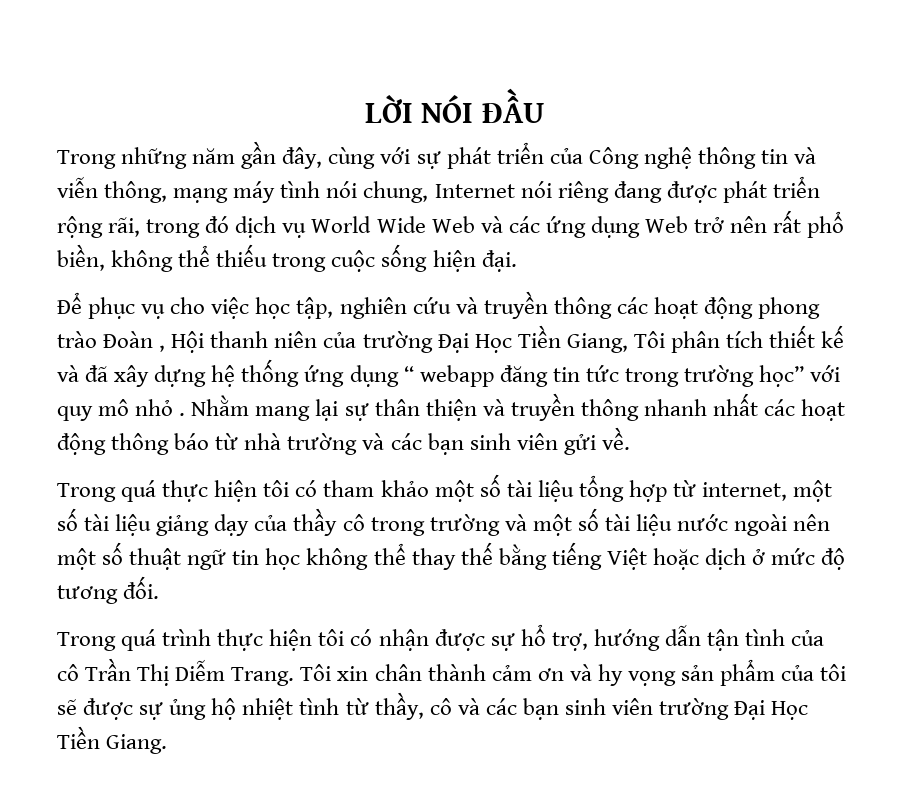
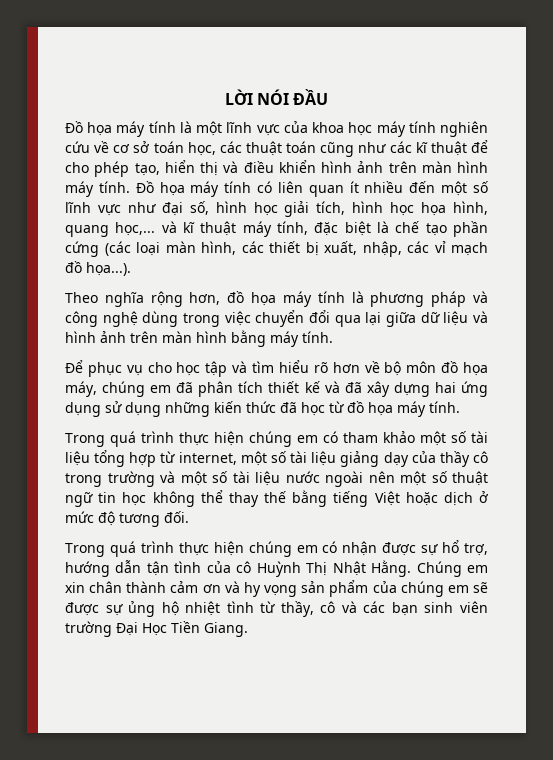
- Trong những năm gần đây, cùng với sự phát triển của Công nghệ thông tin và viễn thông, mạng máy tình nói chung, Internet nói riêng đang được phát triển rộng rãi, trong đó dịch vụ World Wide Web và các ứng dụng Web trở nên rất phổ biền, không thể thiếu trong cuộc sống hiện đại.
- Để phục vụ cho việc học tập, nghiên cứu và truyền thông các hoạt động phong trào Đoàn , Hội thanh niên của trường Đại Học Tiền Giang, Tôi phân tích thiết kế và đã xây dựng hệ thống ứng dụng “ webapp đăng tin tức trong trường học” với quy mô nhỏ . Nhằm mang lại sự thân thiện và truyền thông nhanh nhất các hoạt động thông báo từ nhà trường và các bạn sinh viên gửi về.
- Trong quá thực hiện tôi có tham khảo một số tài liệu tổng hợp từ internet, một số tài liệu giảng dạy của thầy cô trong trường và một số tài liệu nước ngoài nên một số thuật ngữ tin học không thể thay thế bằng tiếng Việt hoặc dịch ở mức độ tương đối.
+ Đồ họa máy tính là một lĩnh vực của khoa học máy tính nghiên cứu về cơ sở toán học, các thuật toán cũng như các kĩ thuật để cho phép tạo, hiển thị và điều khiển hình ảnh trên màn hình máy tính. Đồ họa máy tính có liên quan ít nhiều đến một số lĩnh vực như đại số, hình học giải tích, hình học họa hình, quang học,... và kĩ thuật máy tính, đặc biệt là chế tạo phần cứng (các loại màn hình, các thiết bị xuất, nhập, các vỉ mạch đồ họa...).
+ Theo nghĩa rộng hơn, đồ họa máy tính là phương pháp và công nghệ dùng trong việc chuyển đổi qua lại giữa dữ liệu và hình ảnh trên màn hình bằng máy tính.
+ Để phục vụ cho học tập và tìm hiểu rõ hơn về bộ môn đồ họa máy, chúng em đã phân tích thiết kế và đã xây dựng hai ứng dụng sử dụng những kiến thức đã học từ đồ họa máy tính.
+ Trong quá trình thực hiện chúng em có tham khảo một số tài liệu tổng hợp từ internet, một số tài liệu giảng dạy của thầy cô trong trường và một số tài liệu nước ngoài nên một số thuật ngữ tin học không thể thay thế bằng tiếng Việt hoặc dịch ở mức độ tương đối.
- Trong quá trình thực hiện tôi có nhận được sự hổ trợ, hướng dẫn tận tình của cô Trần Thị Diễm Trang. Tôi xin chân thành cảm ơn và hy vọng sản phẩm của tôi sẽ được sự ủng hộ nhiệt tình từ thầy, cô và các bạn sinh viên trường Đại Học Tiền Giang.
+ Trong quá trình thực hiện chúng em có nhận được sự hổ trợ, hướng dẫn tận tình của cô Huỳnh Thị Nhật Hằng. Chúng em xin chân thành cảm ơn và hy vọng sản phẩm của chúng em sẽ được sự ủng hộ nhiệt tình từ thầy, cô và các bạn sinh viên trường Đại Học Tiền Giang.

